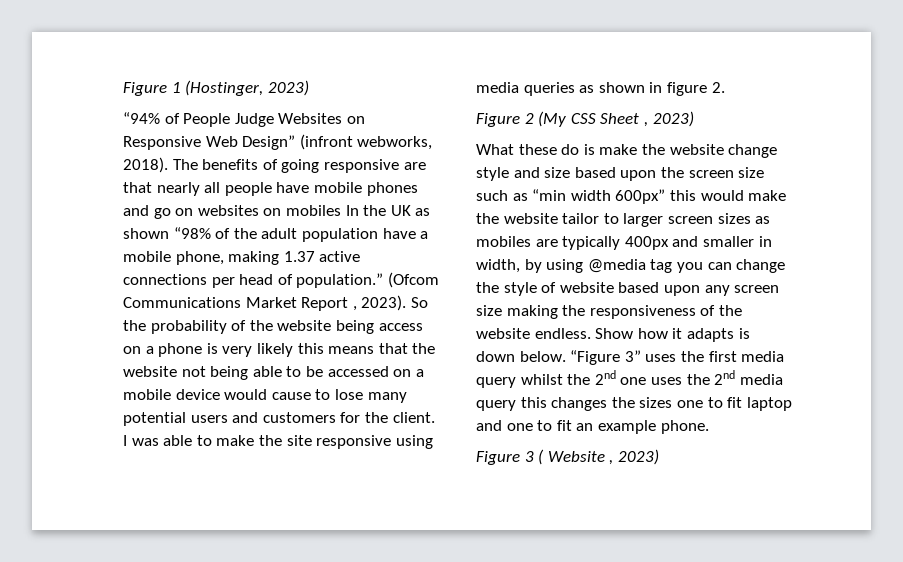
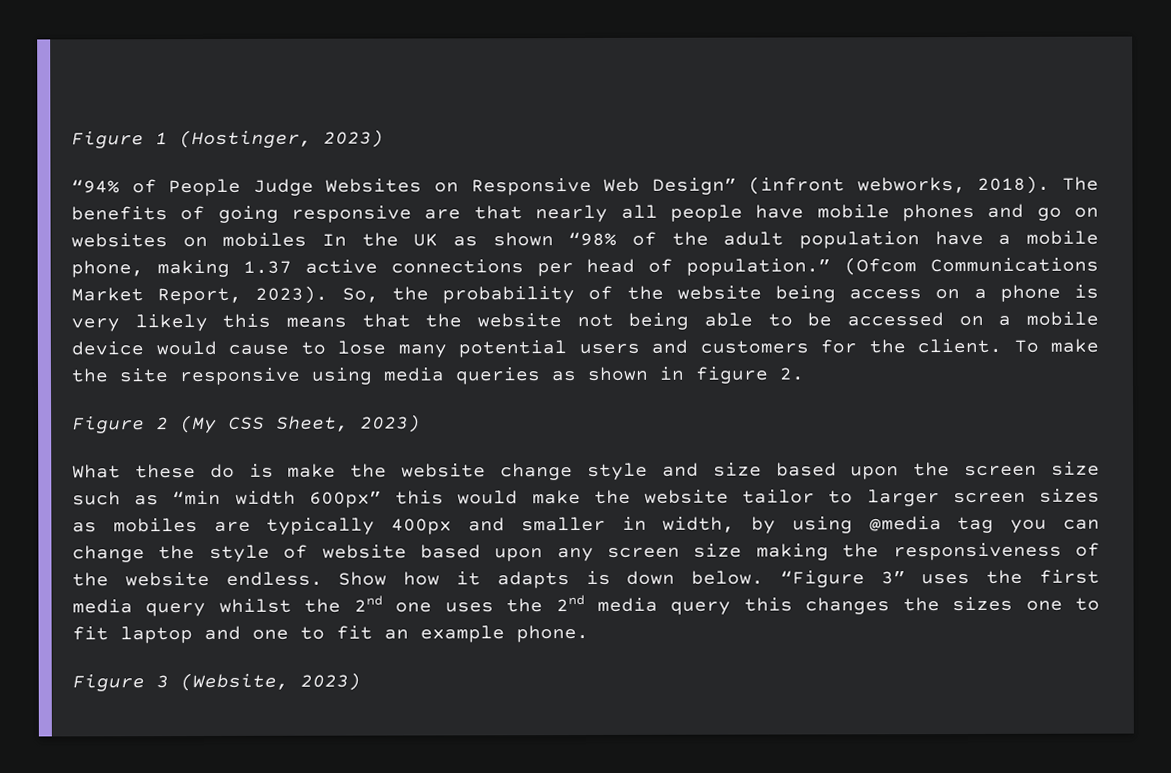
- (Ofcom Communications Market Report , 2023). So the probability of the website being access on a phone is very likely this means that the website not being able to be accessed on a mobile device would cause to lose many potential users and customers for the client.
+ (Ofcom Communications Market Report, 2023). So, the probability of the website being access on a phone is very likely this means that the website not being able to be accessed on a mobile device would cause to lose many potential users and customers for the client.
- I was able to make the site responsive using media queries as shown in figure 2.
+ To make the site responsive using media queries as shown in figure 2.
- Figure 2 (My CSS Sheet , 2023)
+ Figure 2 (My CSS Sheet, 2023)
- Figure 3 ( Website , 2023)
+ Figure 3 (Website, 2023)

